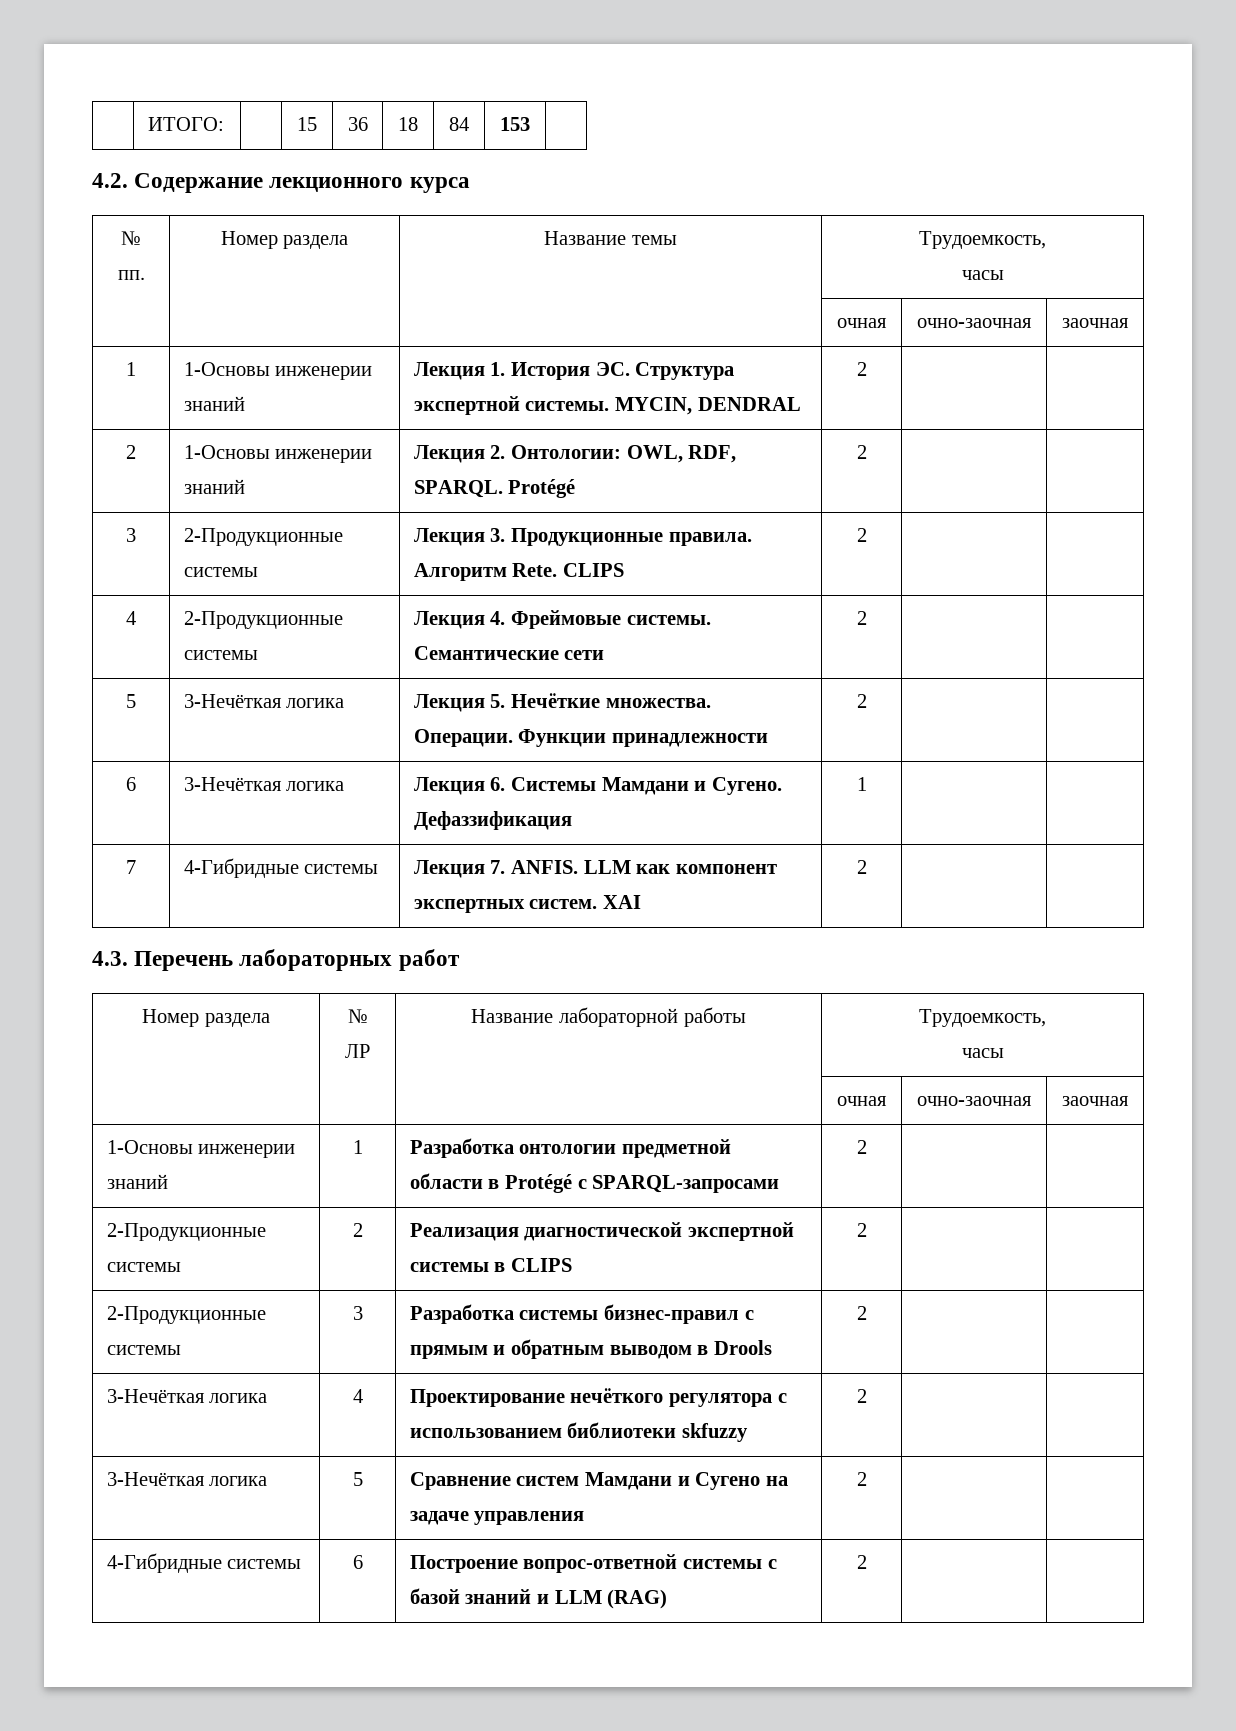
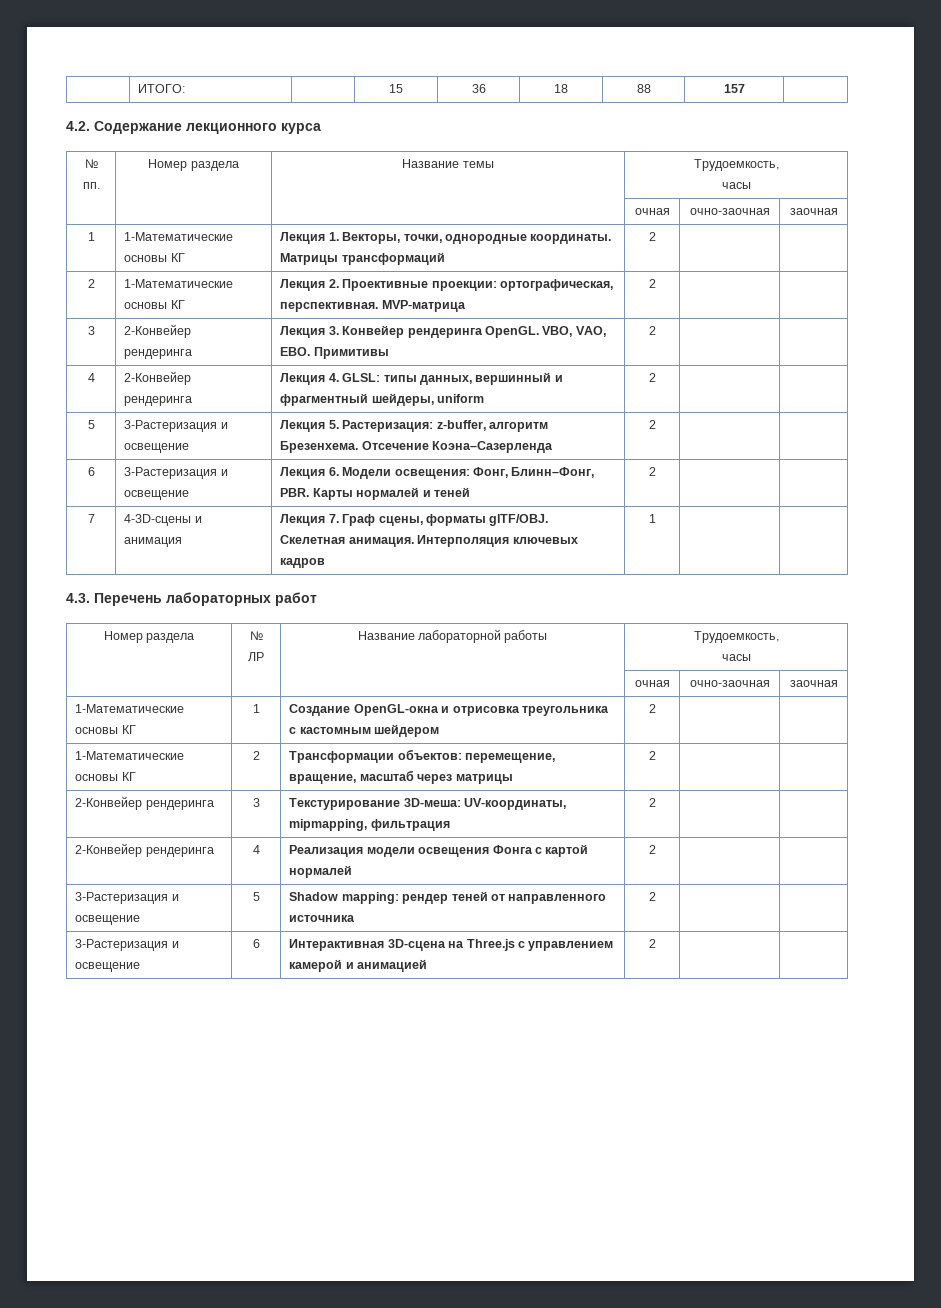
- | ИТОГО: | | 15 | 36 | 18 | 84 | 153 |
+ | ИТОГО: | | 15 | 36 | 18 | 88 | 157 |
- 1 | 1-Основы инженерии знаний | Лекция 1. История ЭС. Структура экспертной системы. MYCIN, DENDRAL | 2 | |
+ 1 | 1-Математические основы КГ | Лекция 1. Векторы, точки, однородные координаты. Матрицы трансформаций | 2 | |
- 2 | 1-Основы инженерии знаний | Лекция 2. Онтологии: OWL, RDF, SPARQL. Protégé | 2 | |
+ 2 | 1-Математические основы КГ | Лекция 2. Проективные проекции: ортографическая, перспективная. MVP-матрица | 2 | |
- 3 | 2-Продукционные системы | Лекция 3. Продукционные правила. Алгоритм Rete. CLIPS | 2 | |
+ 3 | 2-Конвейер рендеринга | Лекция 3. Конвейер рендеринга OpenGL. VBO, VAO, EBO. Примитивы | 2 | |
- 4 | 2-Продукционные системы | Лекция 4. Фреймовые системы. Семантические сети | 2 | |
+ 4 | 2-Конвейер рендеринга | Лекция 4. GLSL: типы данных, вершинный и фрагментный шейдеры, uniform | 2 | |
- 5 | 3-Нечёткая логика | Лекция 5. Нечёткие множества. Операции. Функции принадлежности | 2 | |
+ 5 | 3-Растеризация и освещение | Лекция 5. Растеризация: z-buffer, алгоритм Брезенхема. Отсечение Коэна–Сазерленда | 2 | |
- 6 | 3-Нечёткая логика | Лекция 6. Системы Мамдани и Сугено. Дефаззификация | 1 | |
- 7 | 4-Гибридные системы | Лекция 7. ANFIS. LLM как компонент экспертных систем. XAI | 2 | |
+ 6 | 3-Растеризация и освещение | Лекция 6. Модели освещения: Фонг, Блинн–Фонг, PBR. Карты нормалей и теней | 2 | |
+ 7 | 4-3D-сцены и анимация | Лекция 7. Граф сцены, форматы glTF/OBJ. Скелетная анимация. Интерполяция ключевых кадров | 1 | |
- 1-Основы инженерии знаний | 1 | Разработка онтологии предметной области в Protégé с SPARQL-запросами | 2 | |
- 2-Продукционные системы | 2 | Реализация диагностической экспертной системы в CLIPS | 2 | |
- 2-Продукционные системы | 3 | Разработка системы бизнес-правил с прямым и обратным выводом в Drools | 2 | |
- 3-Нечёткая логика | 4 | Проектирование нечёткого регулятора с использованием библиотеки skfuzzy | 2 | |
- 3-Нечёткая логика | 5 | Сравнение систем Мамдани и Сугено на задаче управления | 2 | |
- 4-Гибридные системы | 6 | Построение вопрос-ответной системы с базой знаний и LLM (RAG) | 2 | |
+ 1-Математические основы КГ | 1 | Создание OpenGL-окна и отрисовка треугольника с кастомным шейдером | 2 | |
+ 1-Математические основы КГ | 2 | Трансформации объектов: перемещение, вращение, масштаб через матрицы | 2 | |
+ 2-Конвейер рендеринга | 3 | Текстурирование 3D-меша: UV-координаты, mipmapping, фильтрация | 2 | |
+ 2-Конвейер рендеринга | 4 | Реализация модели освещения Фонга с картой нормалей | 2 | |
+ 3-Растеризация и освещение | 5 | Shadow mapping: рендер теней от направленного источника | 2 | |
+ 3-Растеризация и освещение | 6 | Интерактивная 3D-сцена на Three.js с управлением камерой и анимацией | 2 | |

